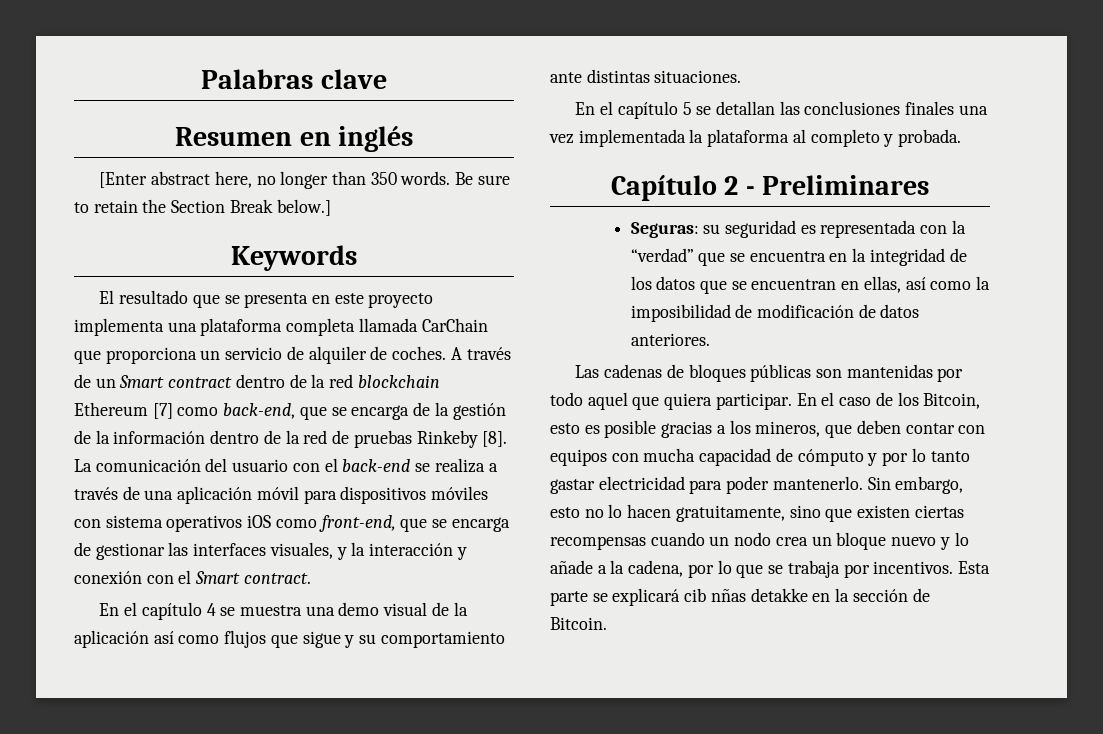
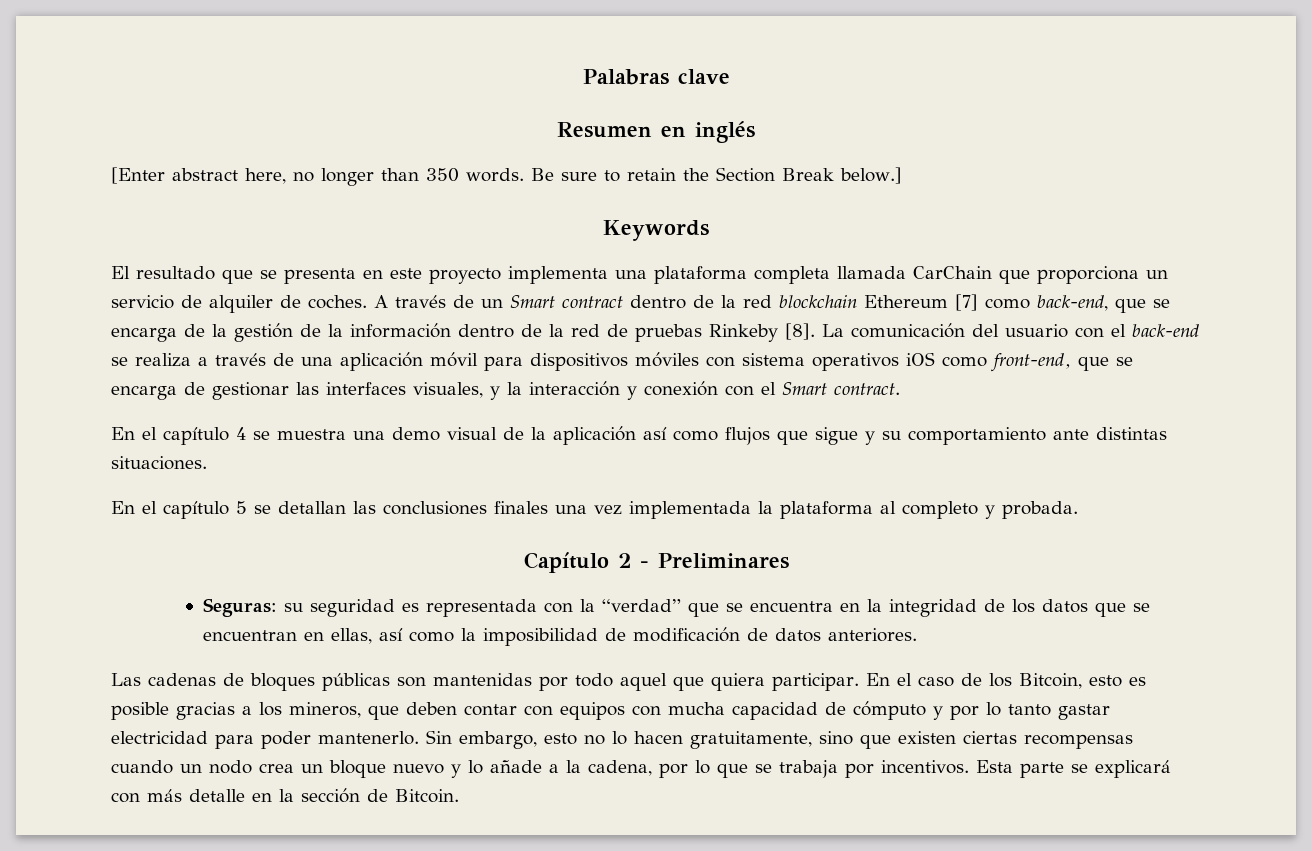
- Esta parte se explicará cib nñas detakke en la sección de Bitcoin.
+ Esta parte se explicará con más detalle en la sección de Bitcoin.

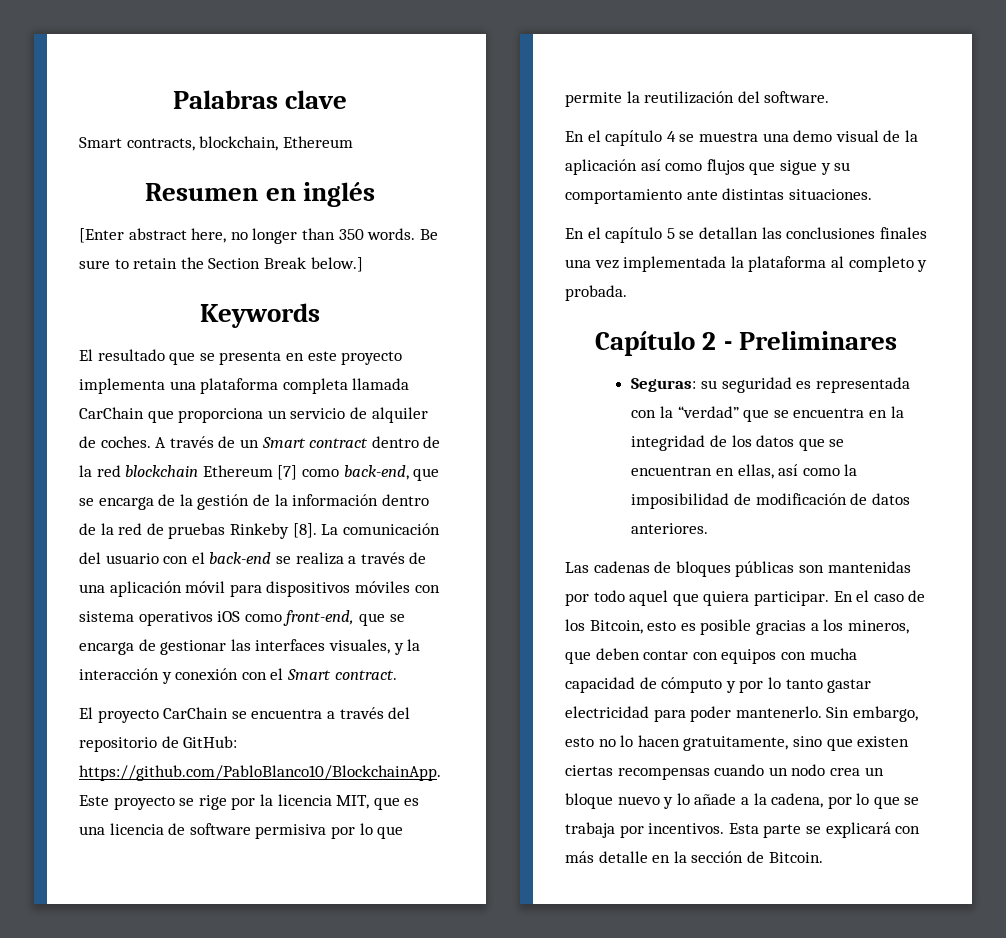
+ Smart contracts, blockchain, Ethereum
+ El proyecto CarChain se encuentra a través del repositorio de GitHub: https://github.com/PabloBlanco10/BlockchainApp. Este proyecto se rige por la licencia MIT, que es una licencia de software permisiva por lo que permite la reutilización del software.

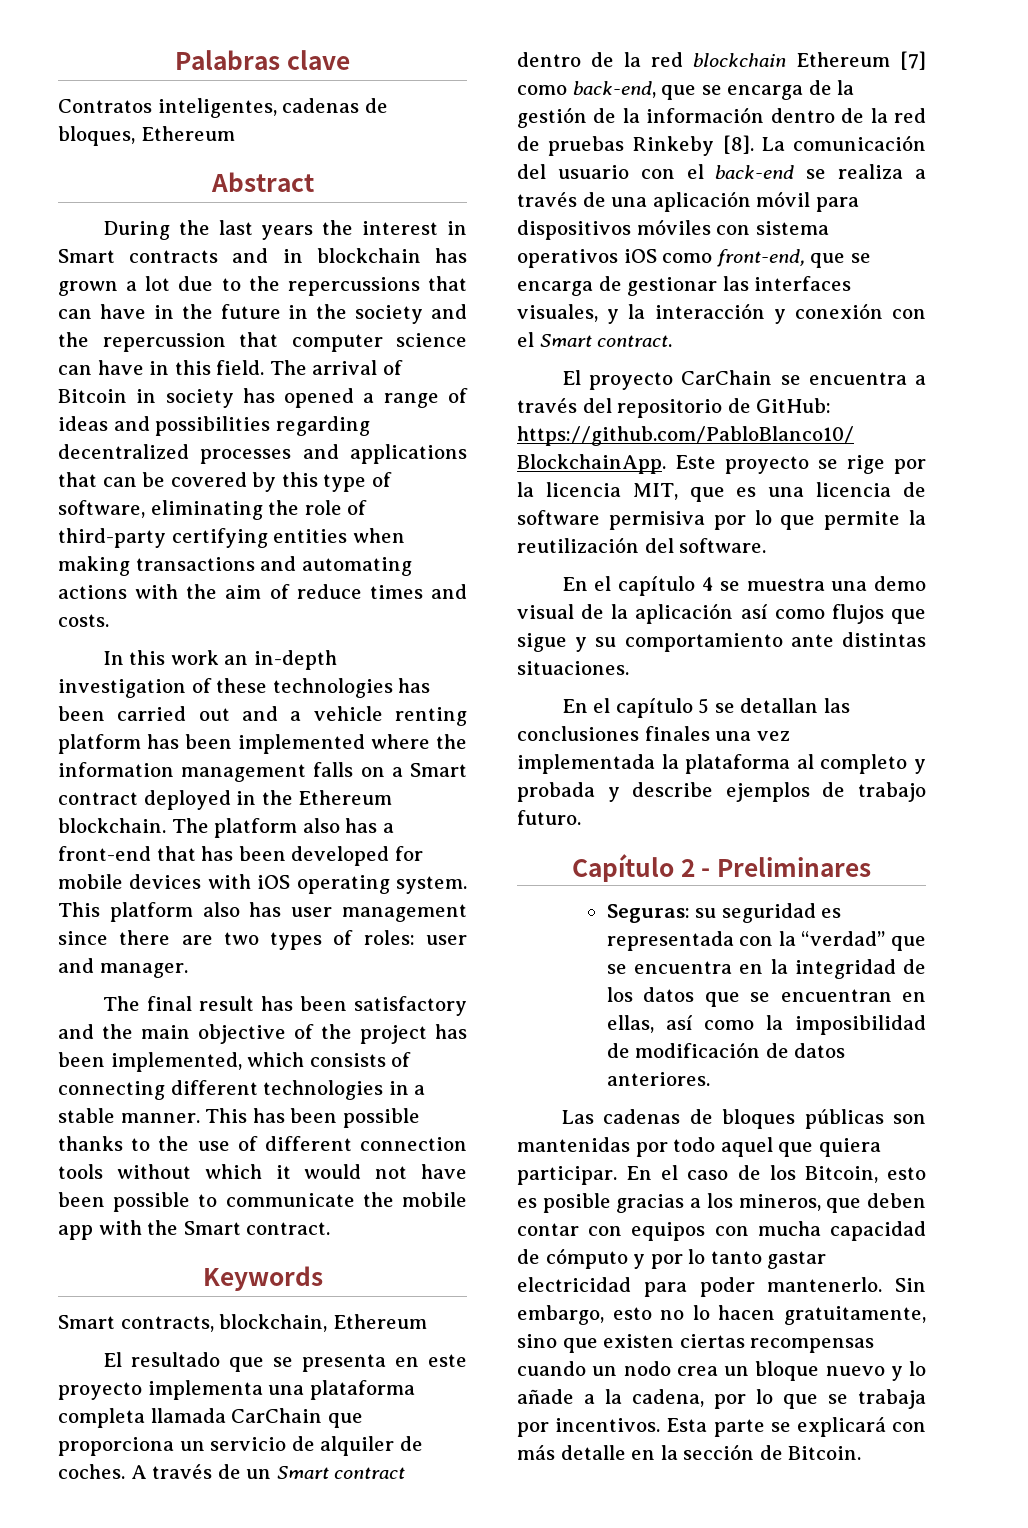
+ Contratos inteligentes, cadenas de bloques, Ethereum
+ Abstract
+ During the last years the interest in Smart contracts and in blockchain has grown a lot due to the repercussions that can have in the future in the society and the repercussion that computer science can have in this field. The arrival of Bitcoin in society has opened a range of ideas and possibilities regarding decentralized processes and applications that can be covered by this type of software, eliminating the role of third-party certifying entities when making transactions and automating actions with the aim of reduce times and costs.
+ In this work an in-depth investigation of these technologies has been carried out and a vehicle renting platform has been implemented where the information management falls on a Smart contract deployed in the Ethereum blockchain. The platform also has a front-end that has been developed for mobile devices with iOS operating system. This platform also has user management since there are two types of roles: user and manager.
+ The final result has been satisfactory and the main objective of the project has been implemented, which consists of connecting different technologies in a stable manner. This has been possible thanks to the use of different connection tools without which it would not have been possible to communicate the mobile app with the Smart contract.
+ Keywords
  Smart contracts, blockchain, Ethereum
- Resumen en inglés
- [Enter abstract here, no longer than 350 words. Be sure to retain the Section Break below.]
- Keywords
- En el capítulo 5 se detallan las conclusiones finales una vez implementada la plataforma al completo y probada.
+ En el capítulo 5 se detallan las conclusiones finales una vez implementada la plataforma al completo y probada y describe ejemplos de trabajo futuro.

